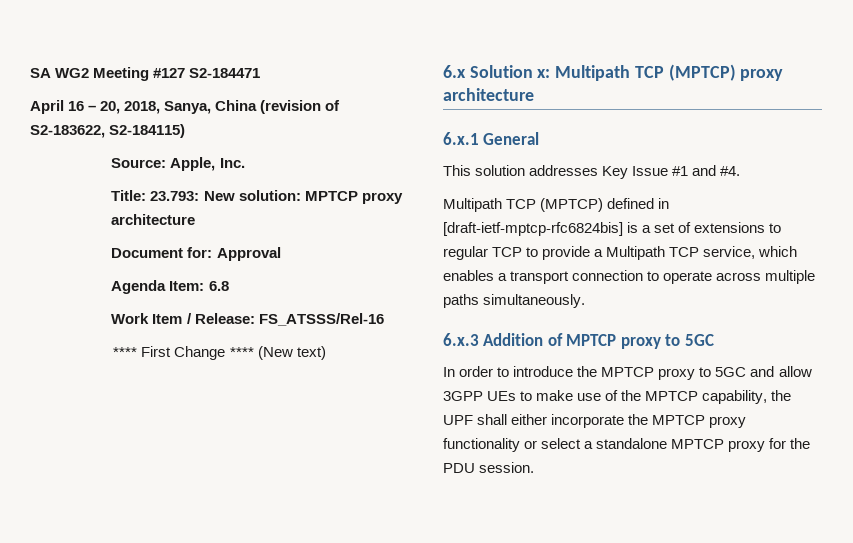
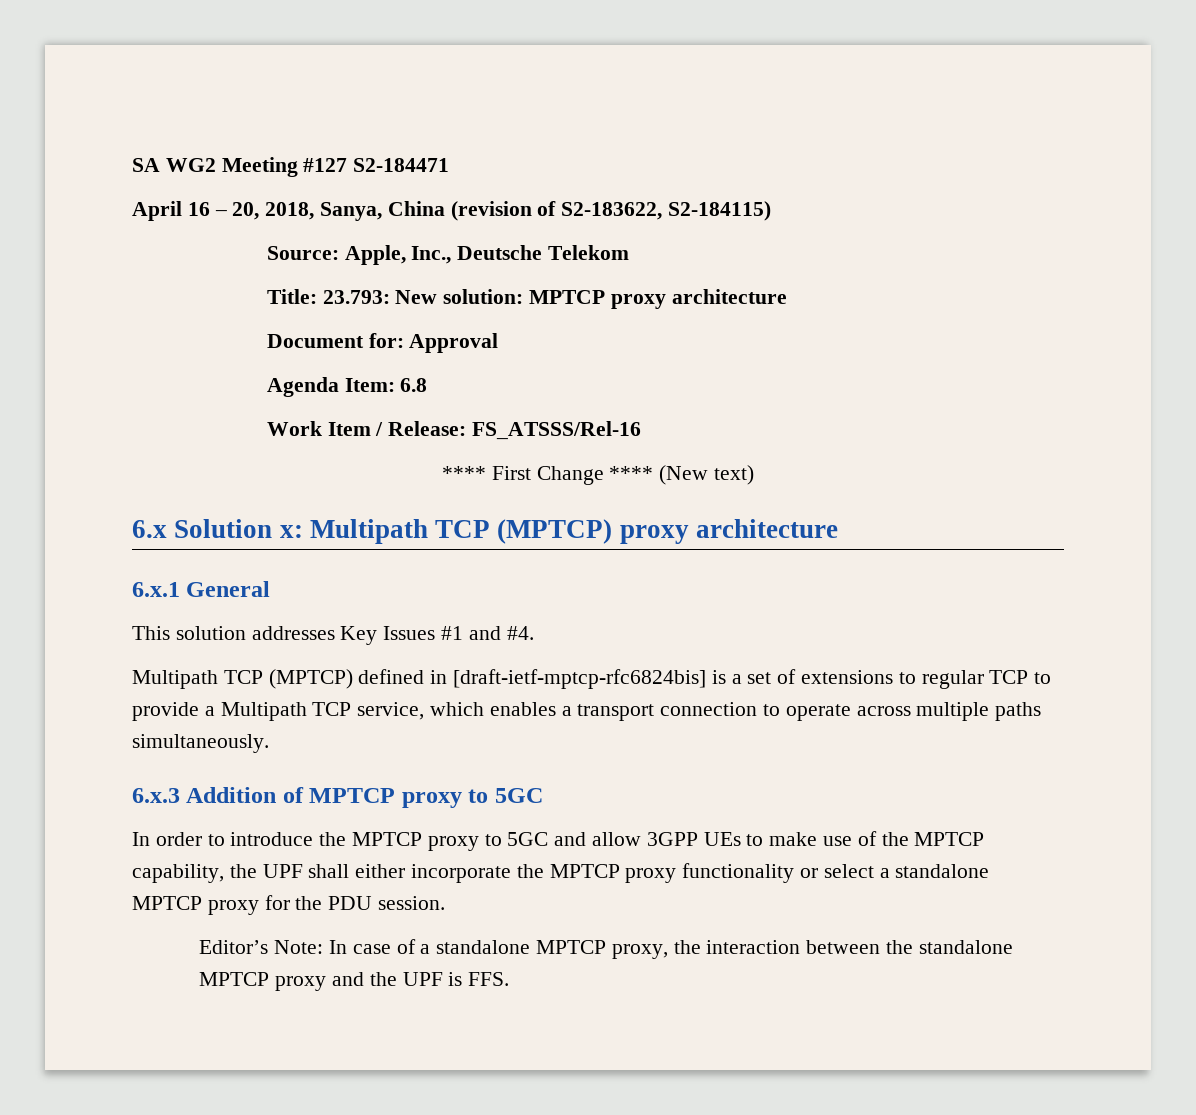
- Source: Apple, Inc.
+ Source: Apple, Inc., Deutsche Telekom
- This solution addresses Key Issue #1 and #4.
+ This solution addresses Key Issues #1 and #4.
+ Editor’s Note: In case of a standalone MPTCP proxy, the interaction between the standalone MPTCP proxy and the UPF is FFS.

